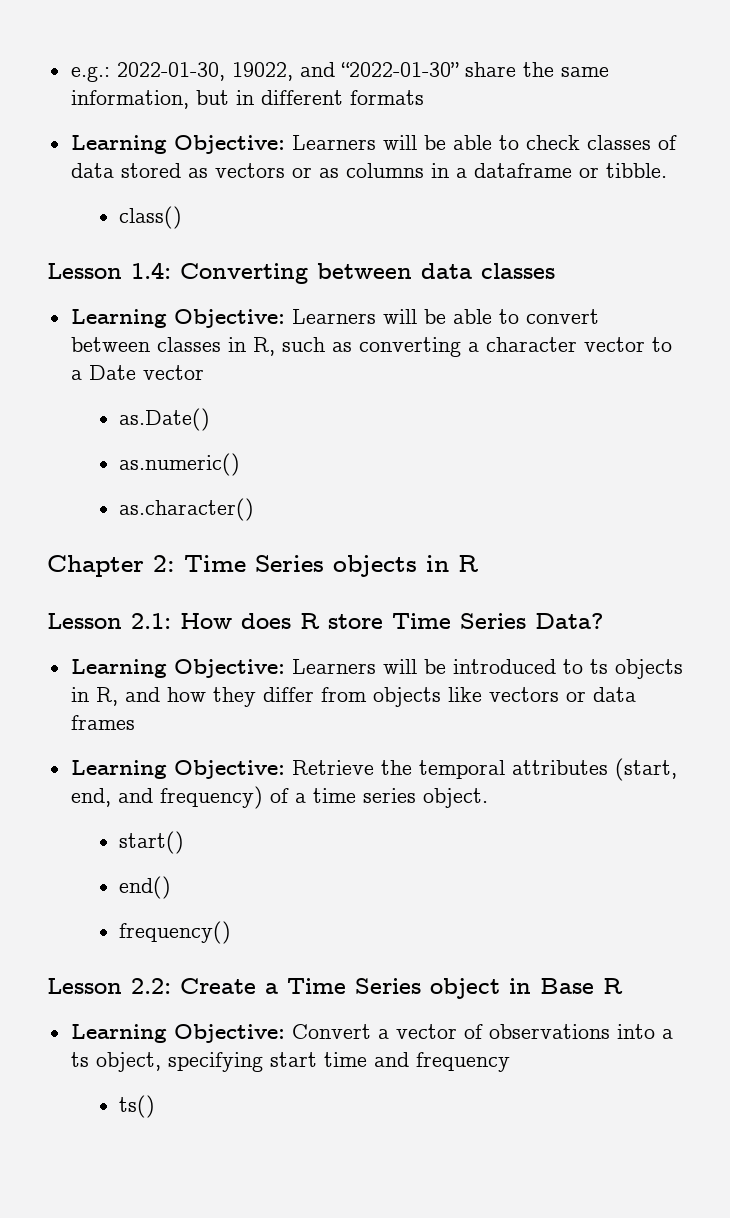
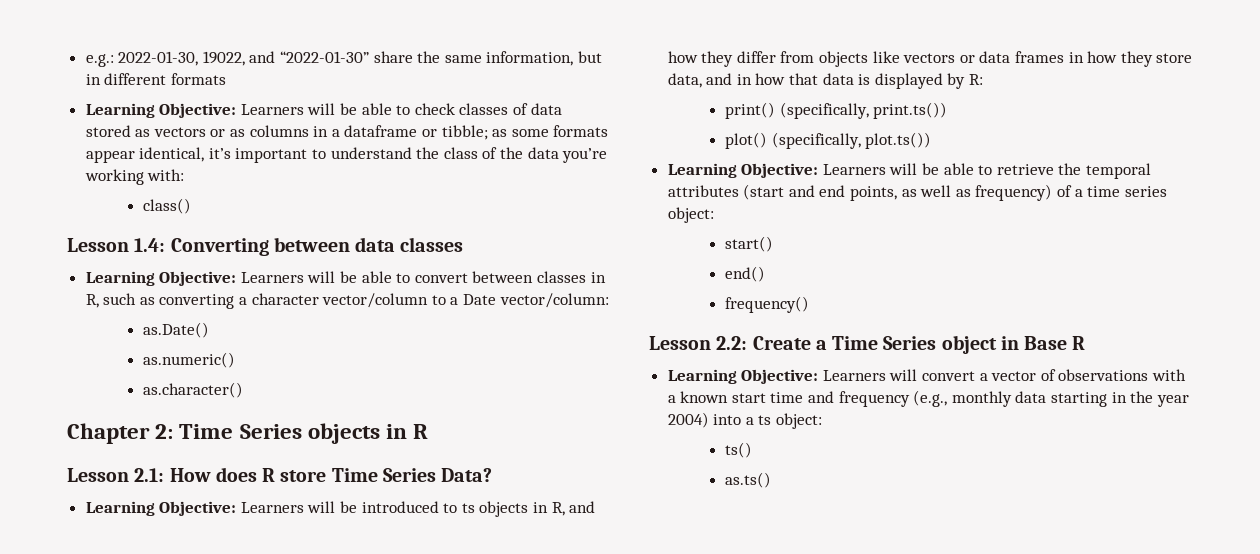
- Learning Objective: Learners will be able to check classes of data stored as vectors or as columns in a dataframe or tibble.
+ Learning Objective: Learners will be able to check classes of data stored as vectors or as columns in a dataframe or tibble; as some formats appear identical, it’s important to understand the class of the data you’re working with:
- Learning Objective: Learners will be able to convert between classes in R, such as converting a character vector to a Date vector
+ Learning Objective: Learners will be able to convert between classes in R, such as converting a character vector/column to a Date vector/column:
- Learning Objective: Learners will be introduced to ts objects in R, and how they differ from objects like vectors or data frames
- Learning Objective: Retrieve the temporal attributes (start, end, and frequency) of a time series object.
+ Learning Objective: Learners will be introduced to ts objects in R, and how they differ from objects like vectors or data frames in how they store data, and in how that data is displayed by R:
+ print() (specifically, print.ts())
+ plot() (specifically, plot.ts())
+ Learning Objective: Learners will be able to retrieve the temporal attributes (start and end points, as well as frequency) of a time series object:
- Learning Objective: Convert a vector of observations into a ts object, specifying start time and frequency
+ Learning Objective: Learners will convert a vector of observations with a known start time and frequency (e.g., monthly data starting in the year 2004) into a ts object:
+ as.ts()

